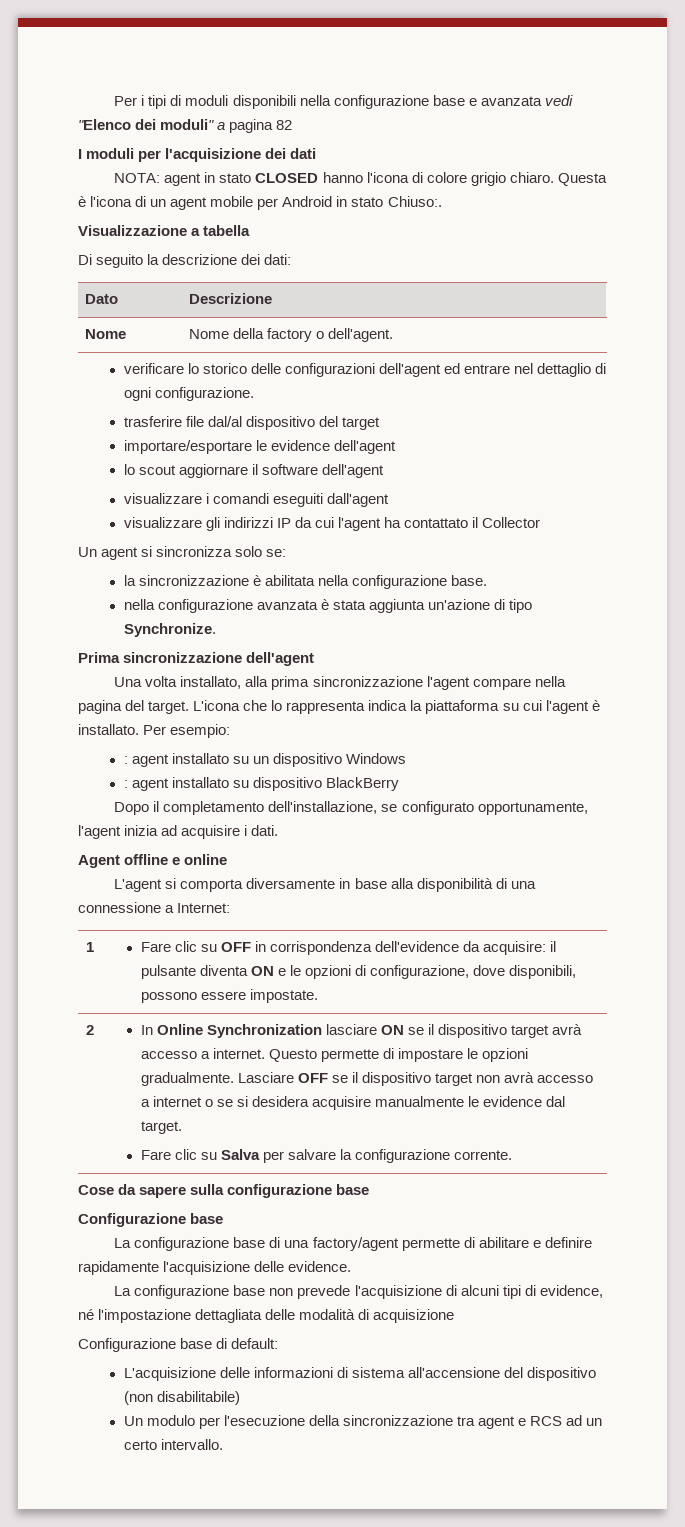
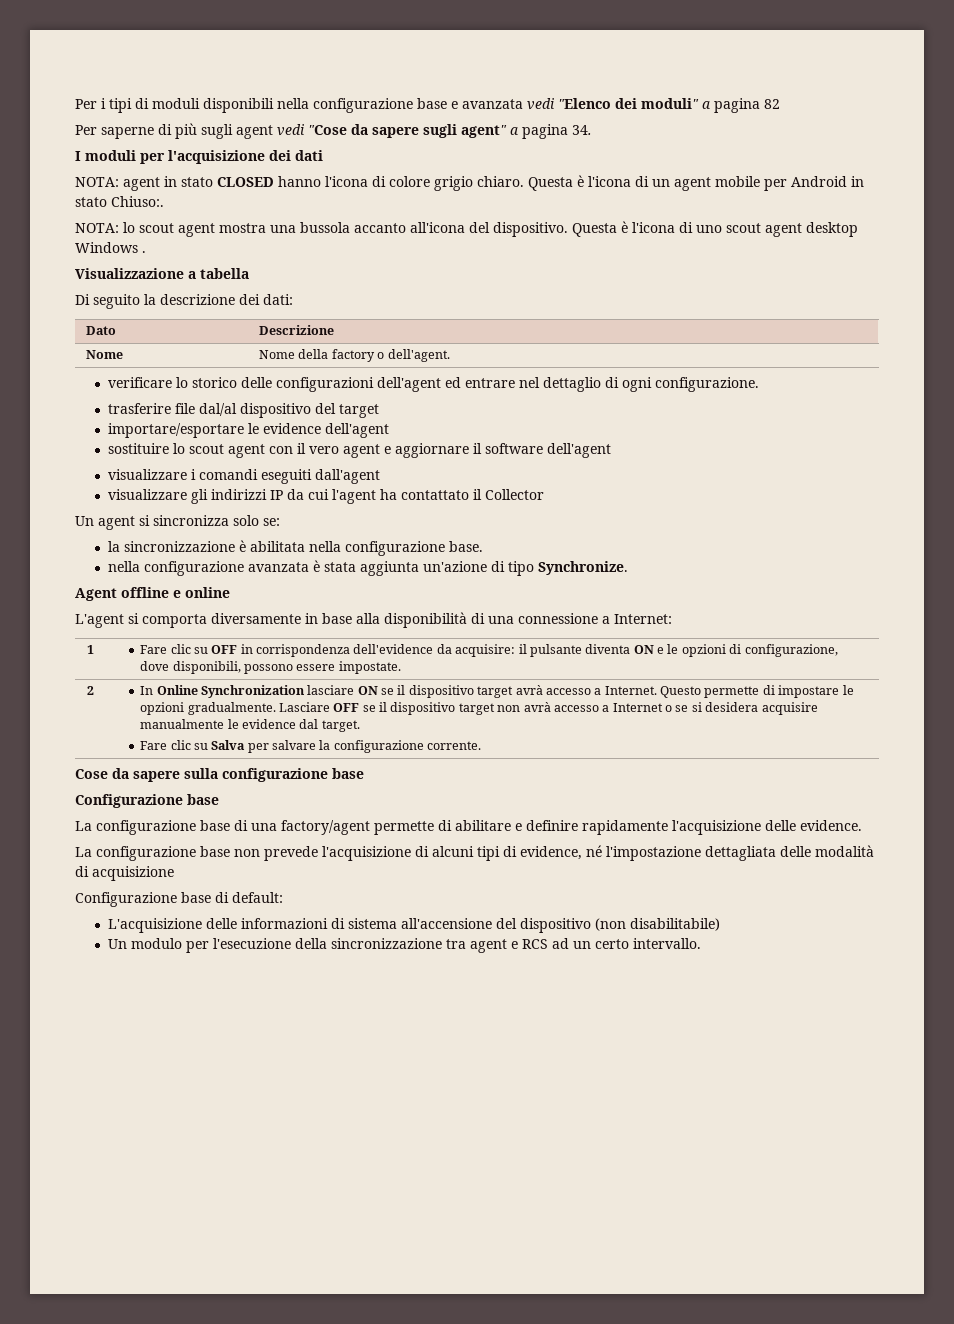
+ Per saperne di più sugli agent vedi "Cose da sapere sugli agent" a pagina 34.
+ NOTA: lo scout agent mostra una bussola accanto all'icona del dispositivo. Questa è l'icona di uno scout agent desktop Windows .
- lo scout aggiornare il software dell'agent
+ sostituire lo scout agent con il vero agent e aggiornare il software dell'agent
- Prima sincronizzazione dell'agent
- Una volta installato, alla prima sincronizzazione l'agent compare nella pagina del target. L'icona che lo rappresenta indica la piattaforma su cui l'agent è installato. Per esempio:
- : agent installato su un dispositivo Windows
- : agent installato su dispositivo BlackBerry
- Dopo il completamento dell'installazione, se configurato opportunamente, l'agent inizia ad acquisire i dati.
- In Online Synchronization lasciare ON se il dispositivo target avrà accesso a internet.
+ In Online Synchronization lasciare ON se il dispositivo target avrà accesso a Internet.
- Lasciare OFF se il dispositivo target non avrà accesso a internet o se si desidera acquisire manualmente le evidence dal target.
+ Lasciare OFF se il dispositivo target non avrà accesso a Internet o se si desidera acquisire manualmente le evidence dal target.

